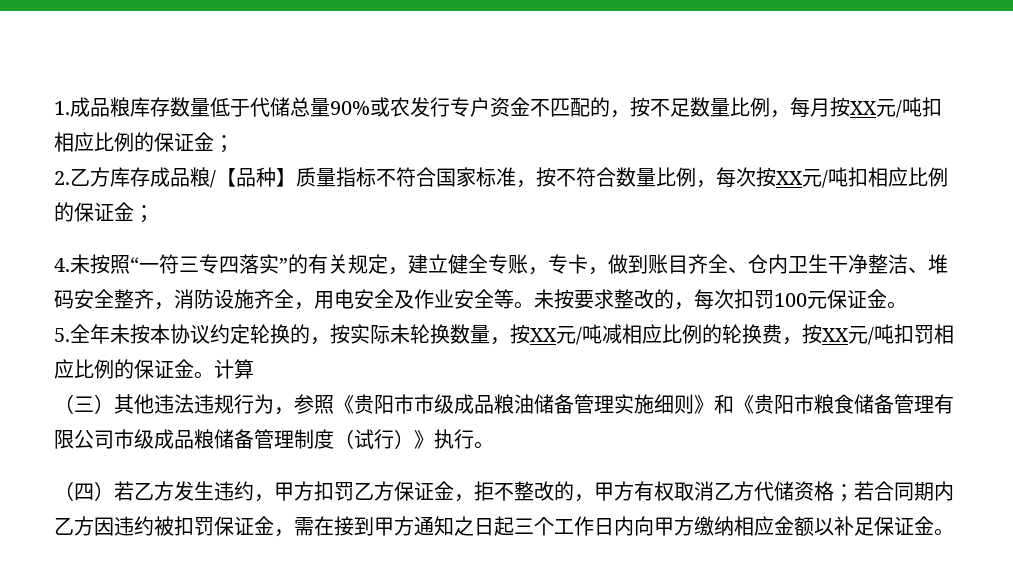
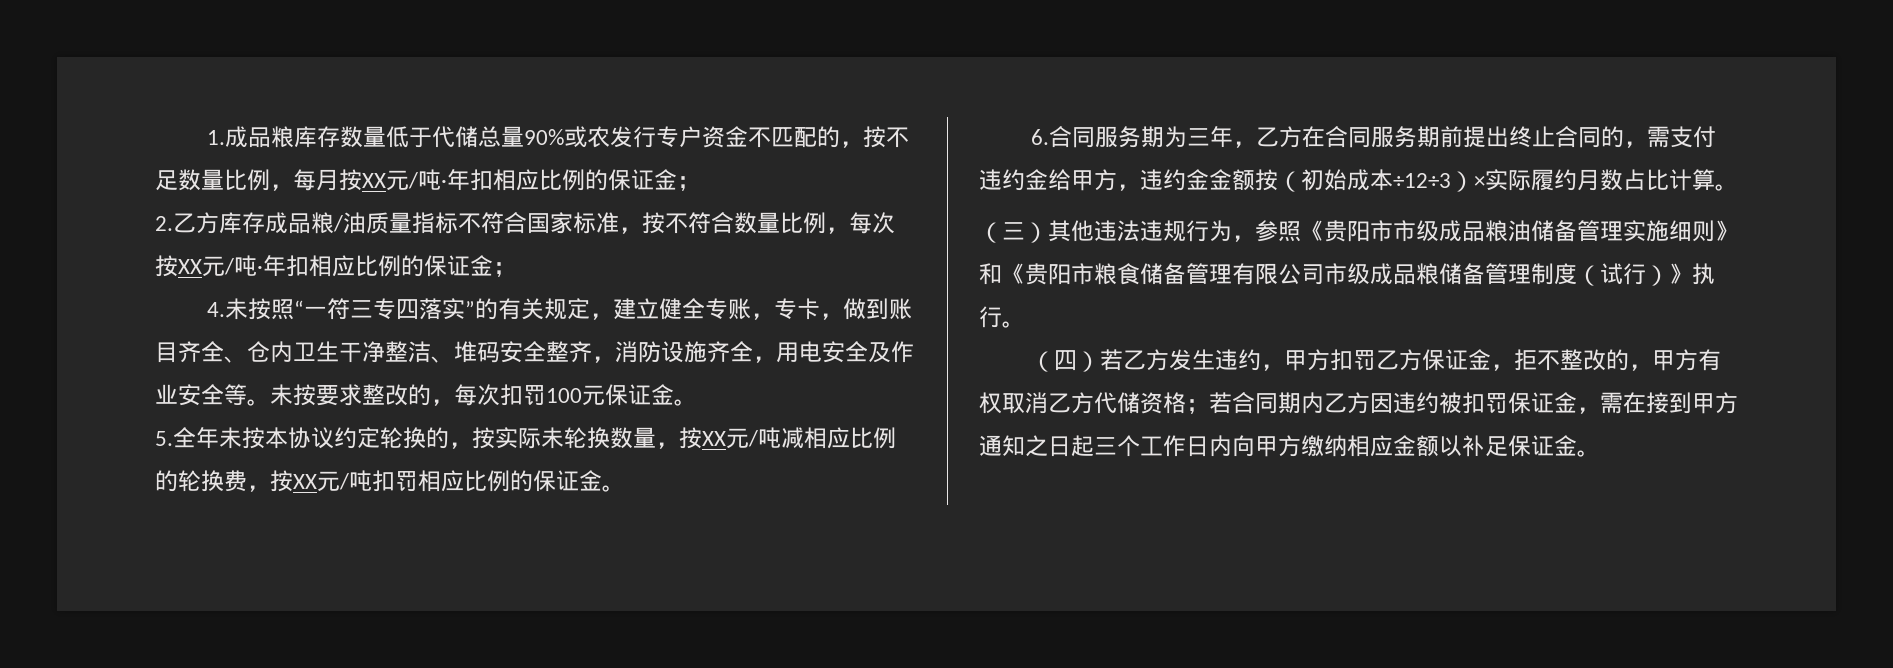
- 1.成品粮库存数量低于代储总量90%或农发行专户资金不匹配的，按不足数量比例，每月按XX元/吨扣相应比例的保证金；
+ 1.成品粮库存数量低于代储总量90%或农发行专户资金不匹配的，按不足数量比例，每月按XX元/吨·年扣相应比例的保证金；
- 2.乙方库存成品粮/【品种】质量指标不符合国家标准，按不符合数量比例，每次按XX元/吨扣相应比例的保证金；
+ 2.乙方库存成品粮/油质量指标不符合国家标准，按不符合数量比例，每次按XX元/吨·年扣相应比例的保证金；
- 5.全年未按本协议约定轮换的，按实际未轮换数量，按XX元/吨减相应比例的轮换费，按XX元/吨扣罚相应比例的保证金。计算
+ 5.全年未按本协议约定轮换的，按实际未轮换数量，按XX元/吨减相应比例的轮换费，按XX元/吨扣罚相应比例的保证金。
+ 6.合同服务期为三年，乙方在合同服务期前提出终止合同的，需支付违约金给甲方，违约金金额按（初始成本÷12÷3）×实际履约月数占比计算。

